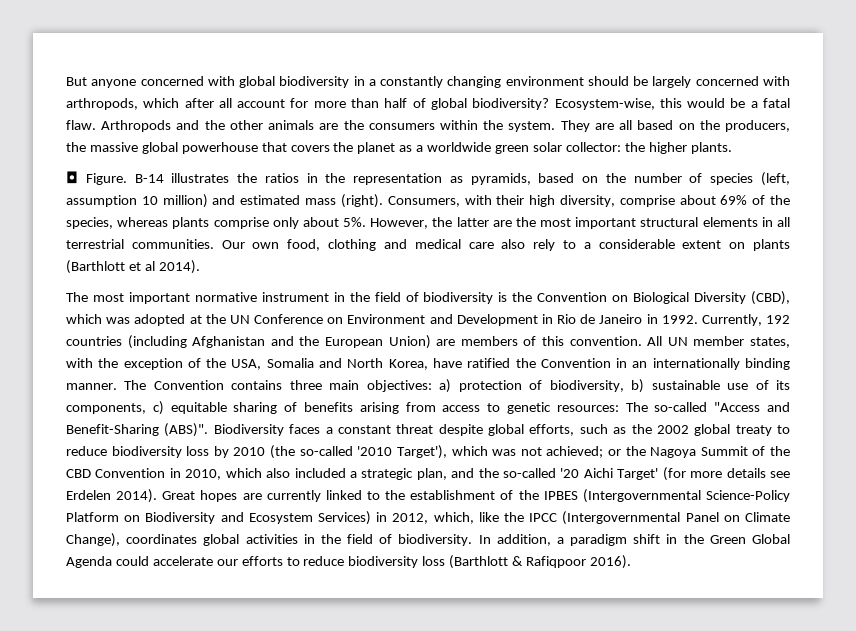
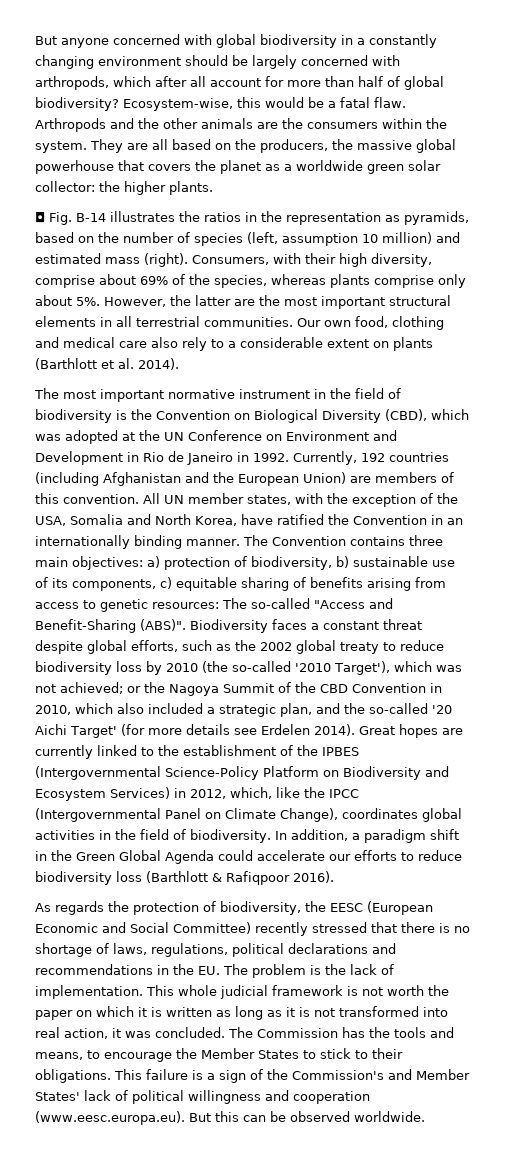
- ◘ Figure. B-14 illustrates the ratios in the representation as pyramids, based on the number of species (left, assumption 10 million) and estimated mass (right).
+ ◘ Fig. B-14 illustrates the ratios in the representation as pyramids, based on the number of species (left, assumption 10 million) and estimated mass (right).
- Our own food, clothing and medical care also rely to a considerable extent on plants (Barthlott et al 2014).
+ Our own food, clothing and medical care also rely to a considerable extent on plants (Barthlott et al. 2014).
+ As regards the protection of biodiversity, the EESC (European Economic and Social Committee) recently stressed that there is no shortage of laws, regulations, political declarations and recommendations in the EU. The problem is the lack of implementation. This whole judicial framework is not worth the paper on which it is written as long as it is not transformed into real action, it was concluded. The Commission has the tools and means, to encourage the Member States to stick to their obligations. This failure is a sign of the Commission's and Member States' lack of political willingness and cooperation (www.eesc.europa.eu). But this can be observed worldwide.

